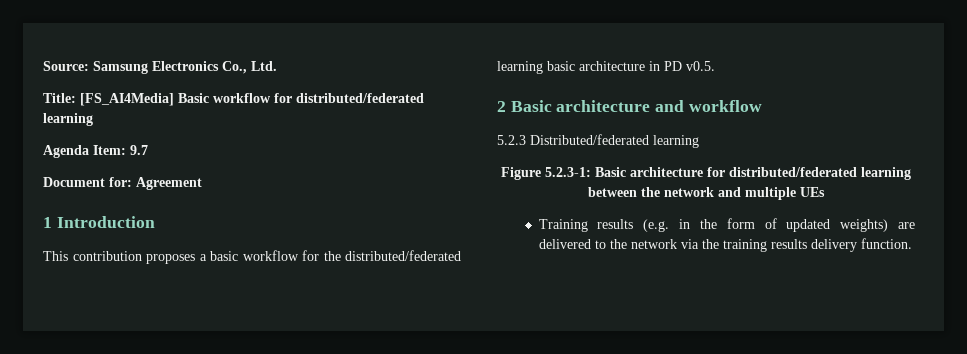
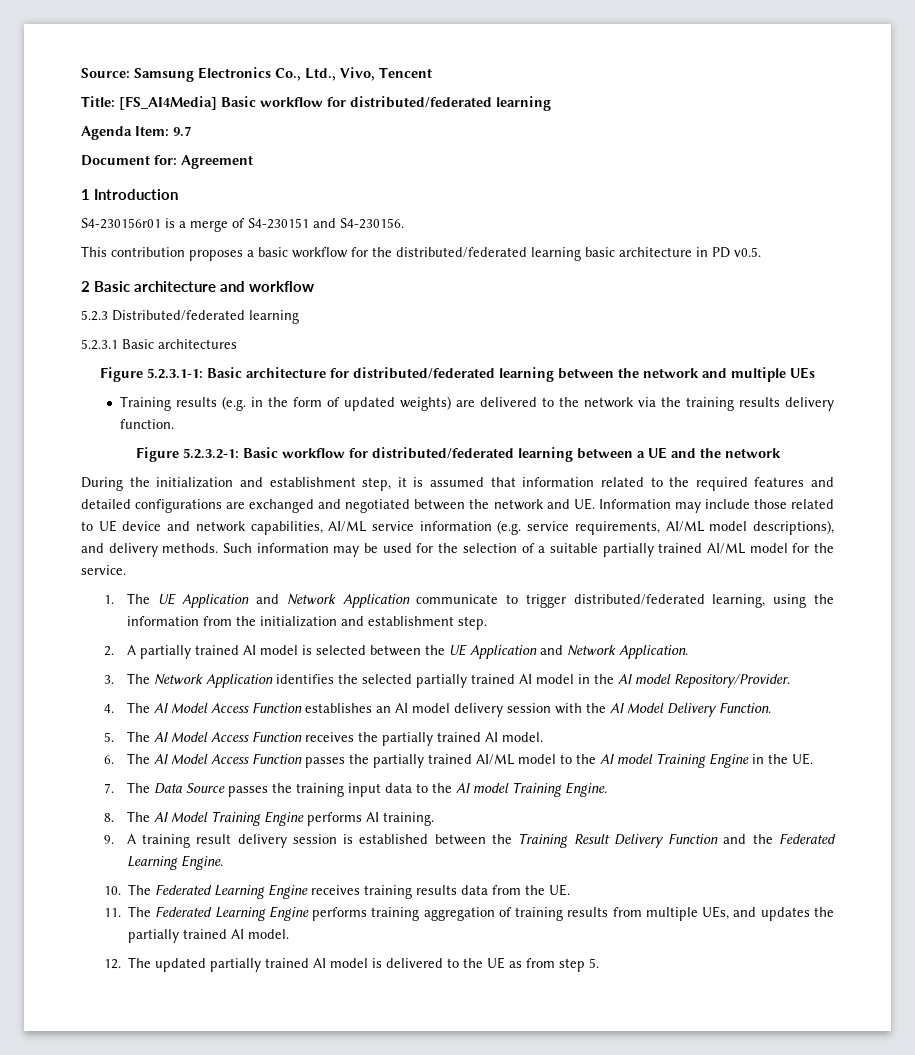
- Source: Samsung Electronics Co., Ltd.
+ Source: Samsung Electronics Co., Ltd., Vivo, Tencent
+ S4-230156r01 is a merge of S4-230151 and S4-230156.
- Figure 5.2.3-1: Basic architecture for distributed/federated learning between the network and multiple UEs
+ 5.2.3.1 Basic architectures
+ Figure 5.2.3.1-1: Basic architecture for distributed/federated learning between the network and multiple UEs
+ Figure 5.2.3.2-1: Basic workflow for distributed/federated learning between a UE and the network
+ During the initialization and establishment step, it is assumed that information related to the required features and detailed configurations are exchanged and negotiated between the network and UE. Information may include those related to UE device and network capabilities, AI/ML service information (e.g. service requirements, AI/ML model descriptions), and delivery methods. Such information may be used for the selection of a suitable partially trained AI/ML model for the service.
+ 1. The UE Application and Network Application communicate to trigger distributed/federated learning, using the information from the initialization and establishment step.
+ 2. A partially trained AI model is selected between the UE Application and Network Application.
+ 3. The Network Application identifies the selected partially trained AI model in the AI model Repository/Provider.
+ 4. The AI Model Access Function establishes an AI model delivery session with the AI Model Delivery Function.
+ 5. The AI Model Access Function receives the partially trained AI model.
+ 6. The AI Model Access Function passes the partially trained AI/ML model to the AI model Training Engine in the UE.
+ 7. The Data Source passes the training input data to the AI model Training Engine.
+ 8. The AI Model Training Engine performs AI training.
+ 9. A training result delivery session is established between the Training Result Delivery Function and the Federated Learning Engine.
+ 10. The Federated Learning Engine receives training results data from the UE.
+ 11. The Federated Learning Engine performs training aggregation of training results from multiple UEs, and updates the partially trained AI model.
+ 12. The updated partially trained AI model is delivered to the UE as from step 5.

